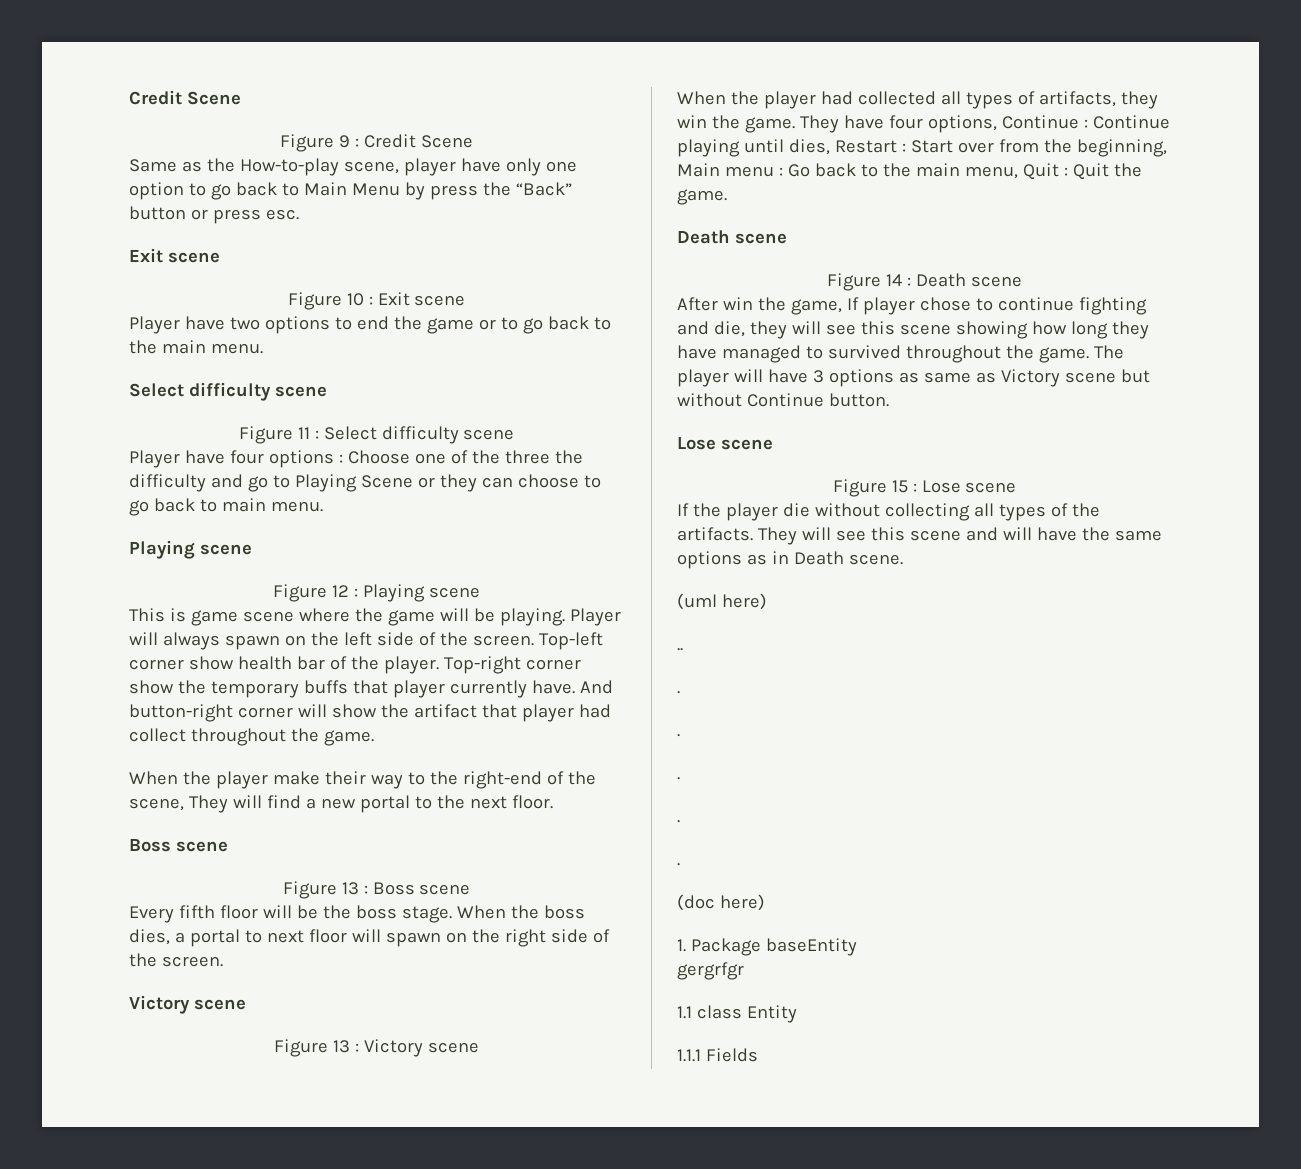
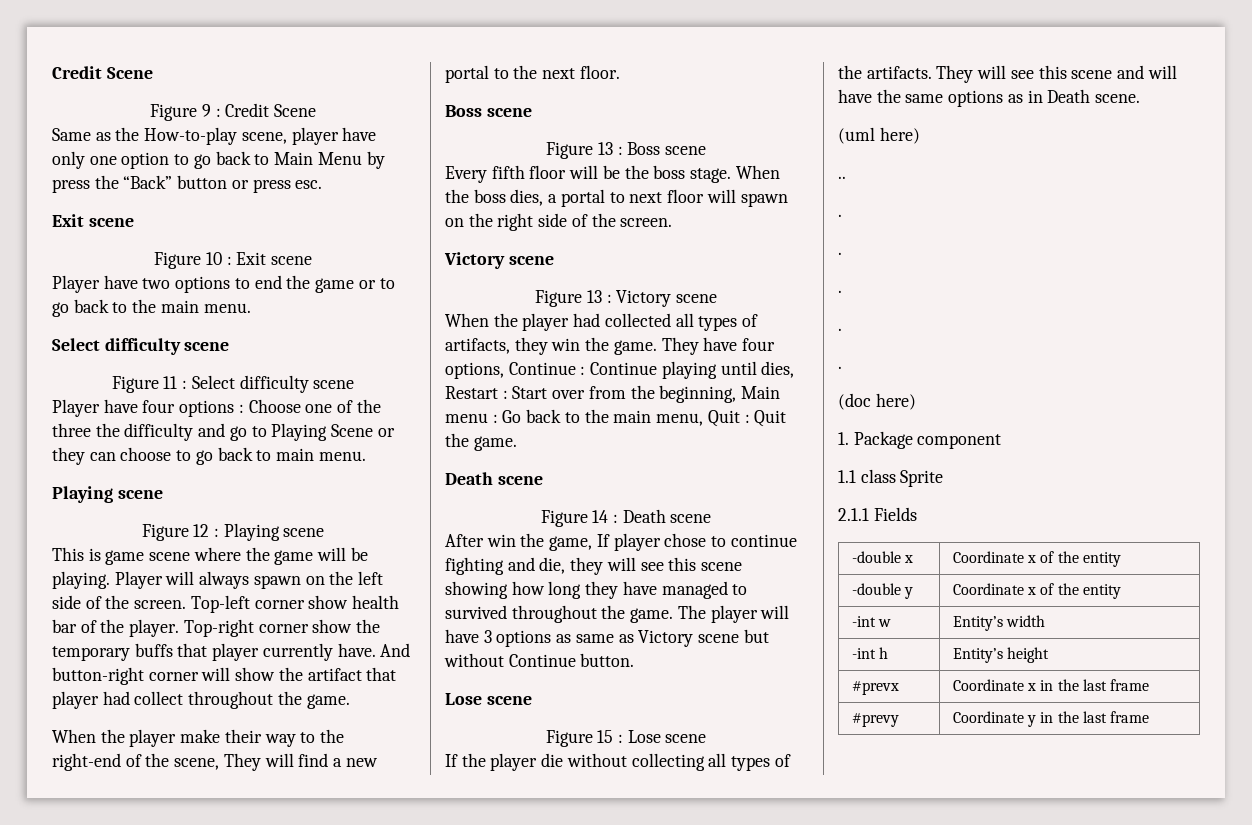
- 1. Package baseEntity
- gergrfgr
+ 1. Package component
- 1.1 class Entity
- 1.1.1 Fields
+ 1.1 class Sprite
+ 2.1.1 Fields
+ -double x | Coordinate x of the entity
+ -double y | Coordinate x of the entity
+ -int w | Entity’s width
+ -int h | Entity’s height
+ #prevx | Coordinate x in the last frame
+ #prevy | Coordinate y in the last frame

